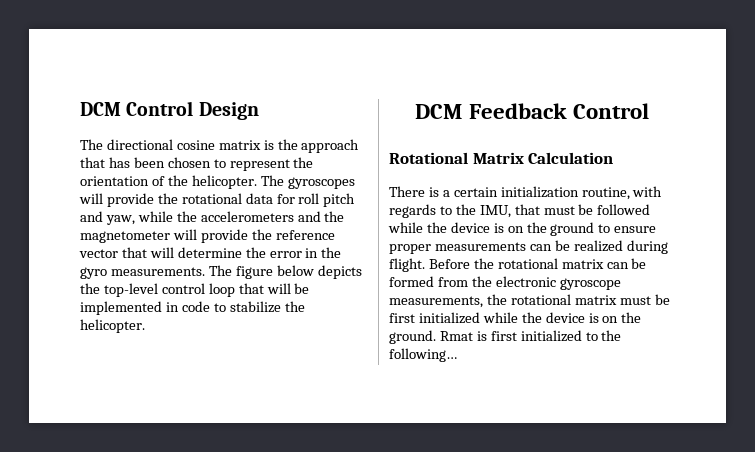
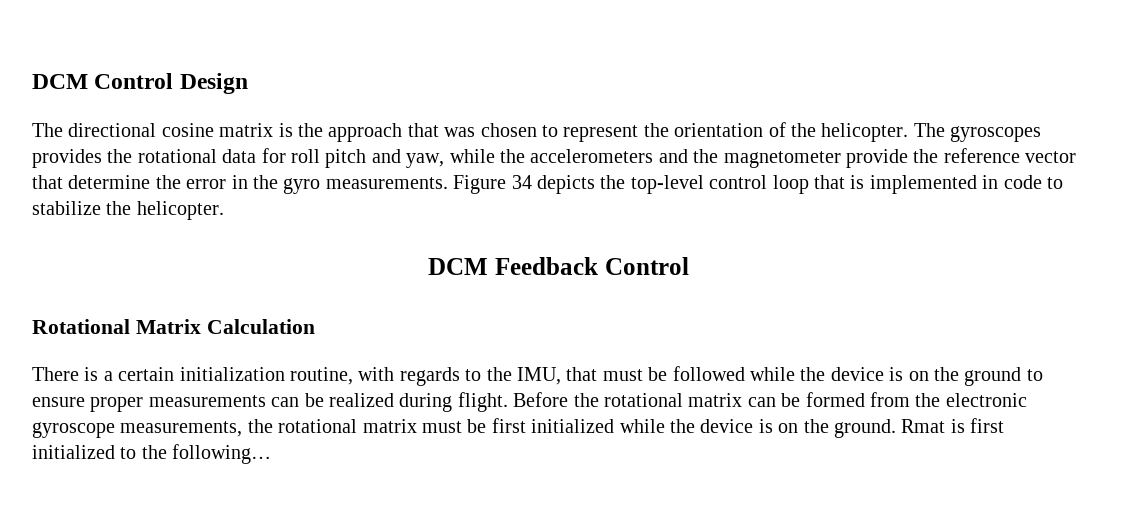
- The directional cosine matrix is the approach that has been chosen to represent the orientation of the helicopter.
+ The directional cosine matrix is the approach that was chosen to represent the orientation of the helicopter.
- The gyroscopes will provide the rotational data for roll pitch and yaw, while the accelerometers and the magnetometer will provide the reference vector that will determine the error in the gyro measurements.
+ The gyroscopes provides the rotational data for roll pitch and yaw, while the accelerometers and the magnetometer provide the reference vector that determine the error in the gyro measurements.
- The figure below depicts the top-level control loop that will be implemented in code to stabilize the helicopter.
+ Figure 34 depicts the top-level control loop that is implemented in code to stabilize the helicopter.

